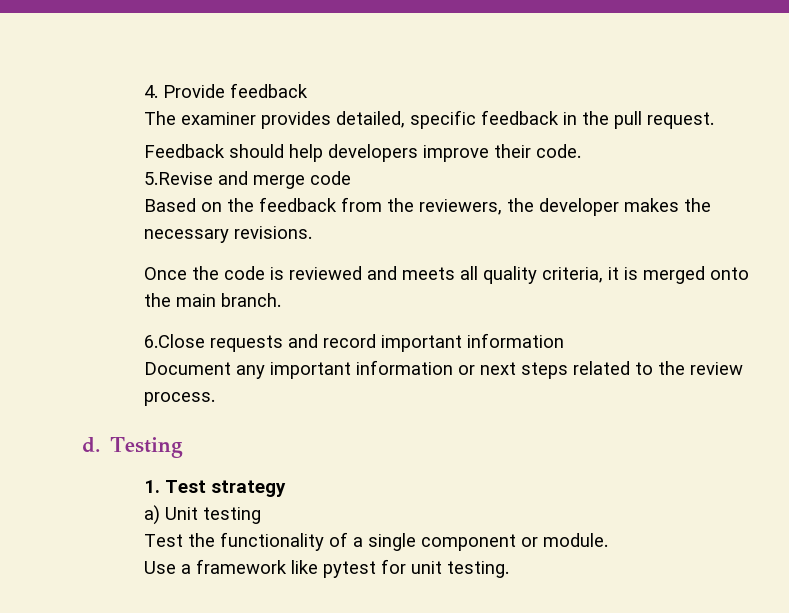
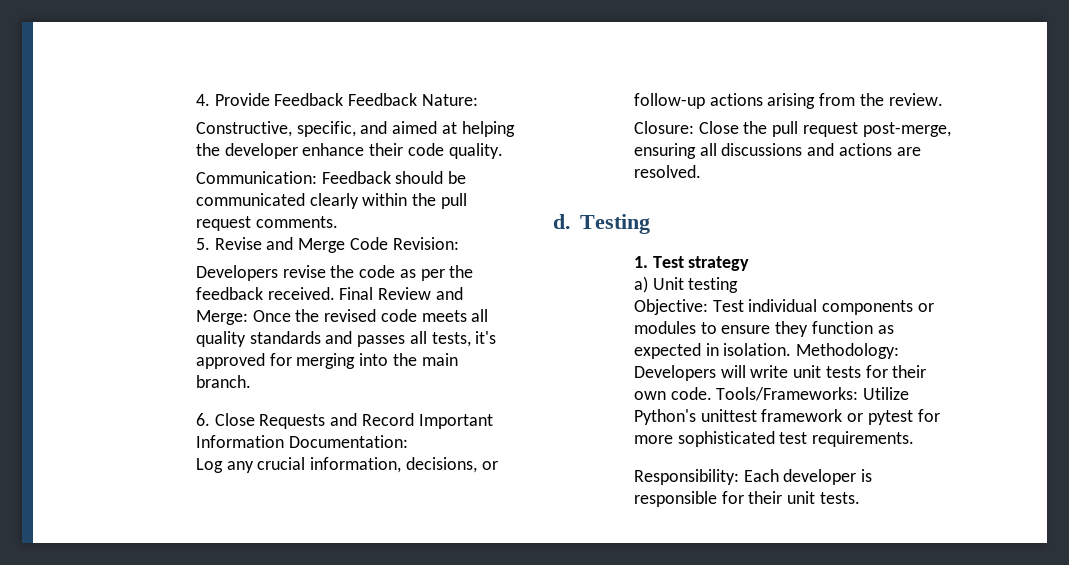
- 4. Provide feedback
- The examiner provides detailed, specific feedback in the pull request.
- Feedback should help developers improve their code.
- 5.Revise and merge code
- Based on the feedback from the reviewers, the developer makes the necessary revisions.
- Once the code is reviewed and meets all quality criteria, it is merged onto the main branch.
- 6.Close requests and record important information
- Document any important information or next steps related to the review process.
+ 4. Provide Feedback Feedback Nature:
+ Constructive, specific, and aimed at helping the developer enhance their code quality.
+ Communication: Feedback should be communicated clearly within the pull request comments.
+ 5. Revise and Merge Code Revision:
+ Developers revise the code as per the feedback received. Final Review and Merge: Once the revised code meets all quality standards and passes all tests, it's approved for merging into the main branch.
+ 6. Close Requests and Record Important Information Documentation:
+ Log any crucial information, decisions, or follow-up actions arising from the review.
+ Closure: Close the pull request post-merge, ensuring all discussions and actions are resolved.
- Test the functionality of a single component or module.
- Use a framework like pytest for unit testing.
+ Objective: Test individual components or modules to ensure they function as expected in isolation. Methodology: Developers will write unit tests for their own code. Tools/Frameworks: Utilize Python's unittest framework or pytest for more sophisticated test requirements.
+ Responsibility: Each developer is responsible for their unit tests.

